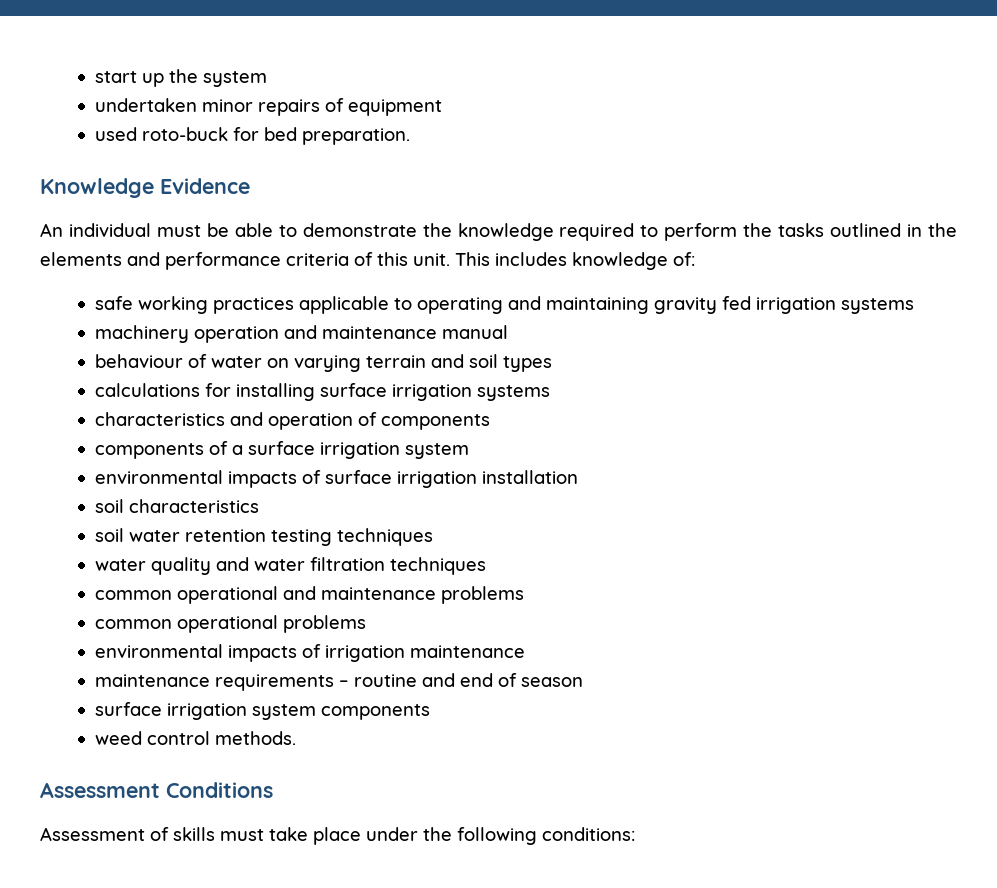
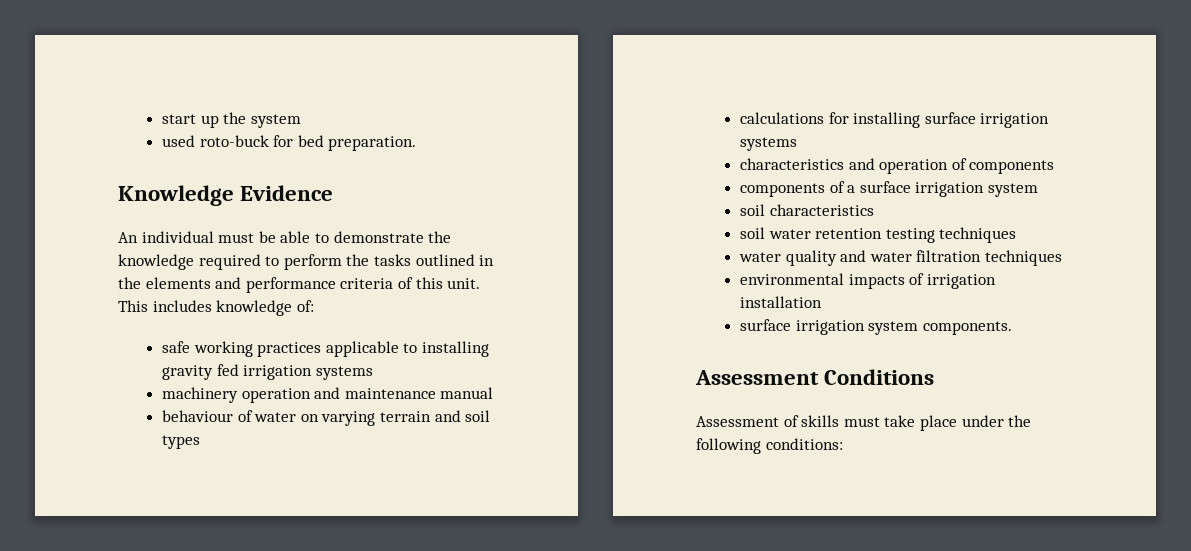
- undertaken minor repairs of equipment
- safe working practices applicable to operating and maintaining gravity fed irrigation systems
+ safe working practices applicable to installing gravity fed irrigation systems
- environmental impacts of surface irrigation installation
- common operational and maintenance problems
- common operational problems
- environmental impacts of irrigation maintenance
- maintenance requirements – routine and end of season
- surface irrigation system components
- weed control methods.
+ environmental impacts of irrigation installation
+ surface irrigation system components.

